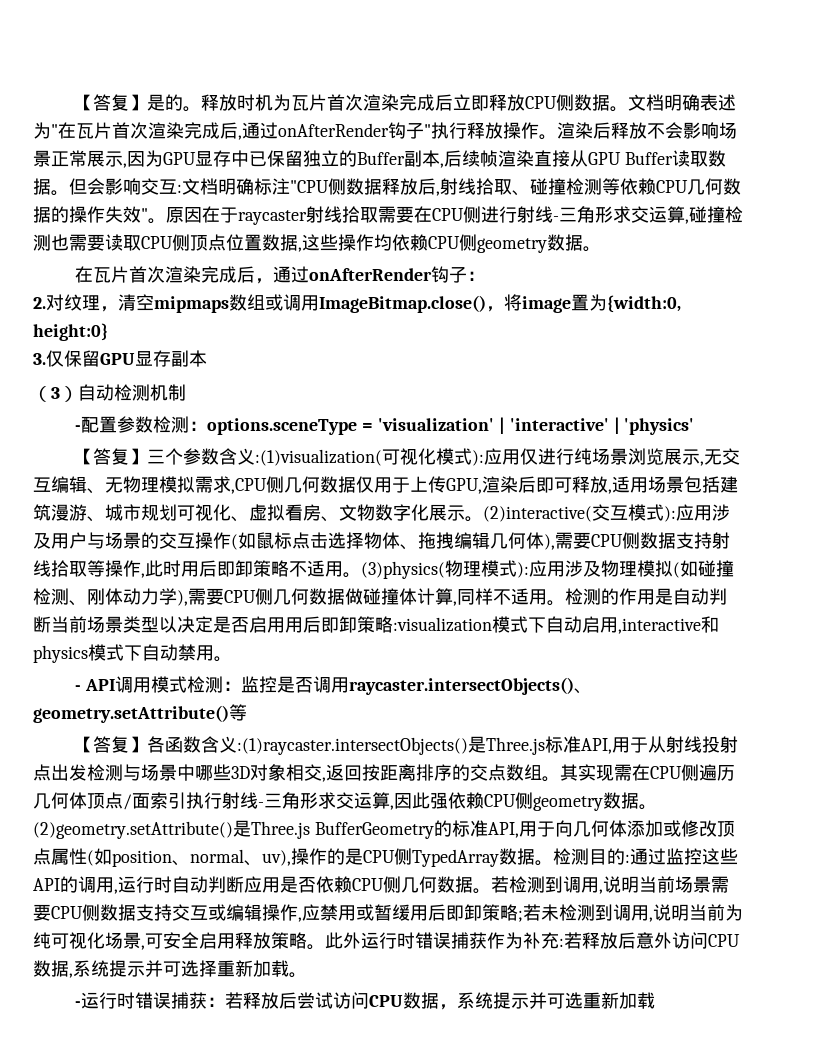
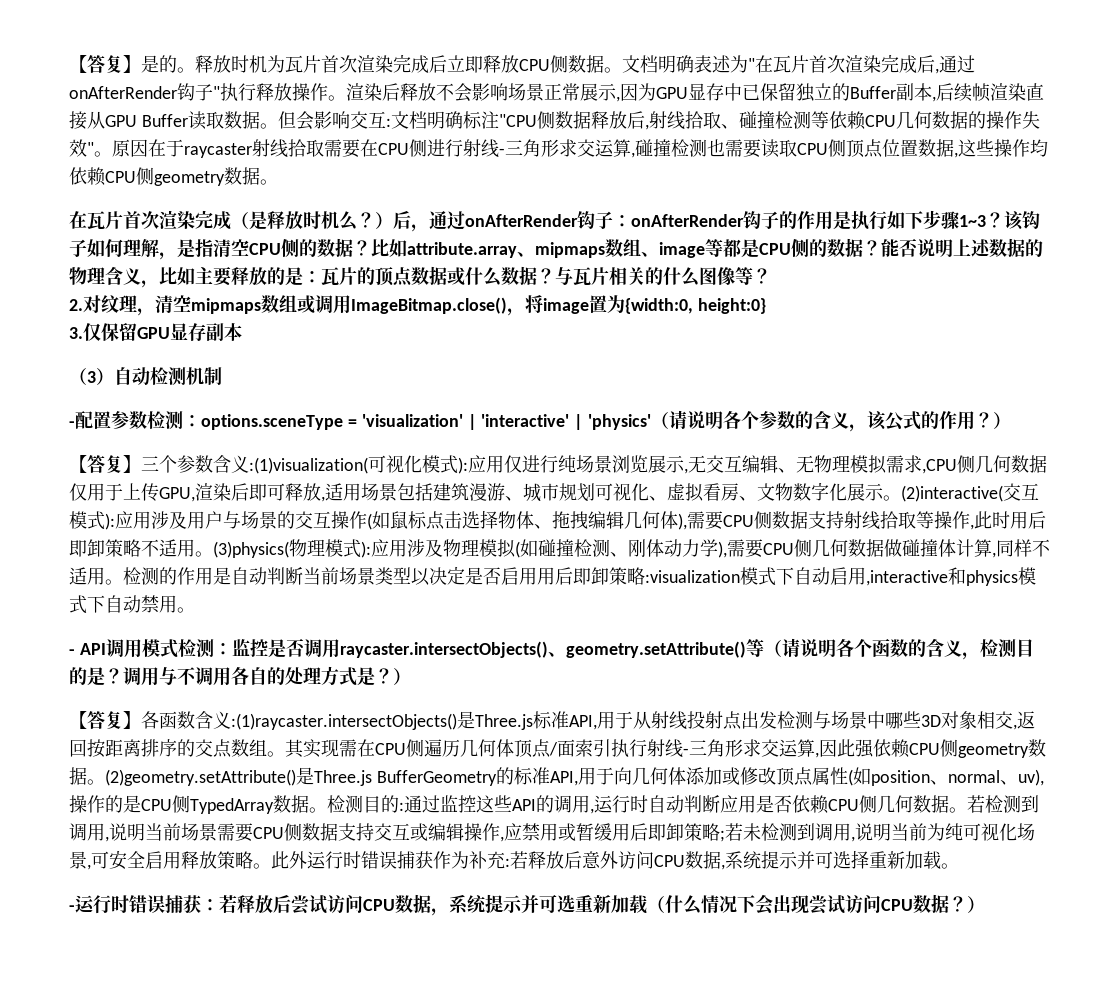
- 在瓦片首次渲染完成后，通过onAfterRender钩子：
+ 在瓦片首次渲染完成（是释放时机么？）后，通过onAfterRender钩子：onAfterRender钩子的作用是执行如下步骤1~3？该钩子如何理解，是指清空CPU侧的数据？比如attribute.array、mipmaps数组、image等都是CPU侧的数据？能否说明上述数据的物理含义，比如主要释放的是：瓦片的顶点数据或什么数据？与瓦片相关的什么图像等？
- -配置参数检测：options.sceneType = 'visualization' | 'interactive' | 'physics'
+ -配置参数检测：options.sceneType = 'visualization' | 'interactive' | 'physics'（请说明各个参数的含义，该公式的作用？）
- - API调用模式检测：监控是否调用raycaster.intersectObjects()、geometry.setAttribute()等
+ - API调用模式检测：监控是否调用raycaster.intersectObjects()、geometry.setAttribute()等（请说明各个函数的含义，检测目的是？调用与不调用各自的处理方式是？）
- -运行时错误捕获：若释放后尝试访问CPU数据，系统提示并可选重新加载
+ -运行时错误捕获：若释放后尝试访问CPU数据，系统提示并可选重新加载（什么情况下会出现尝试访问CPU数据？）

